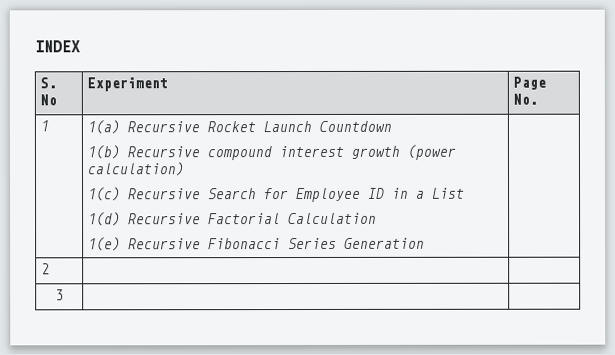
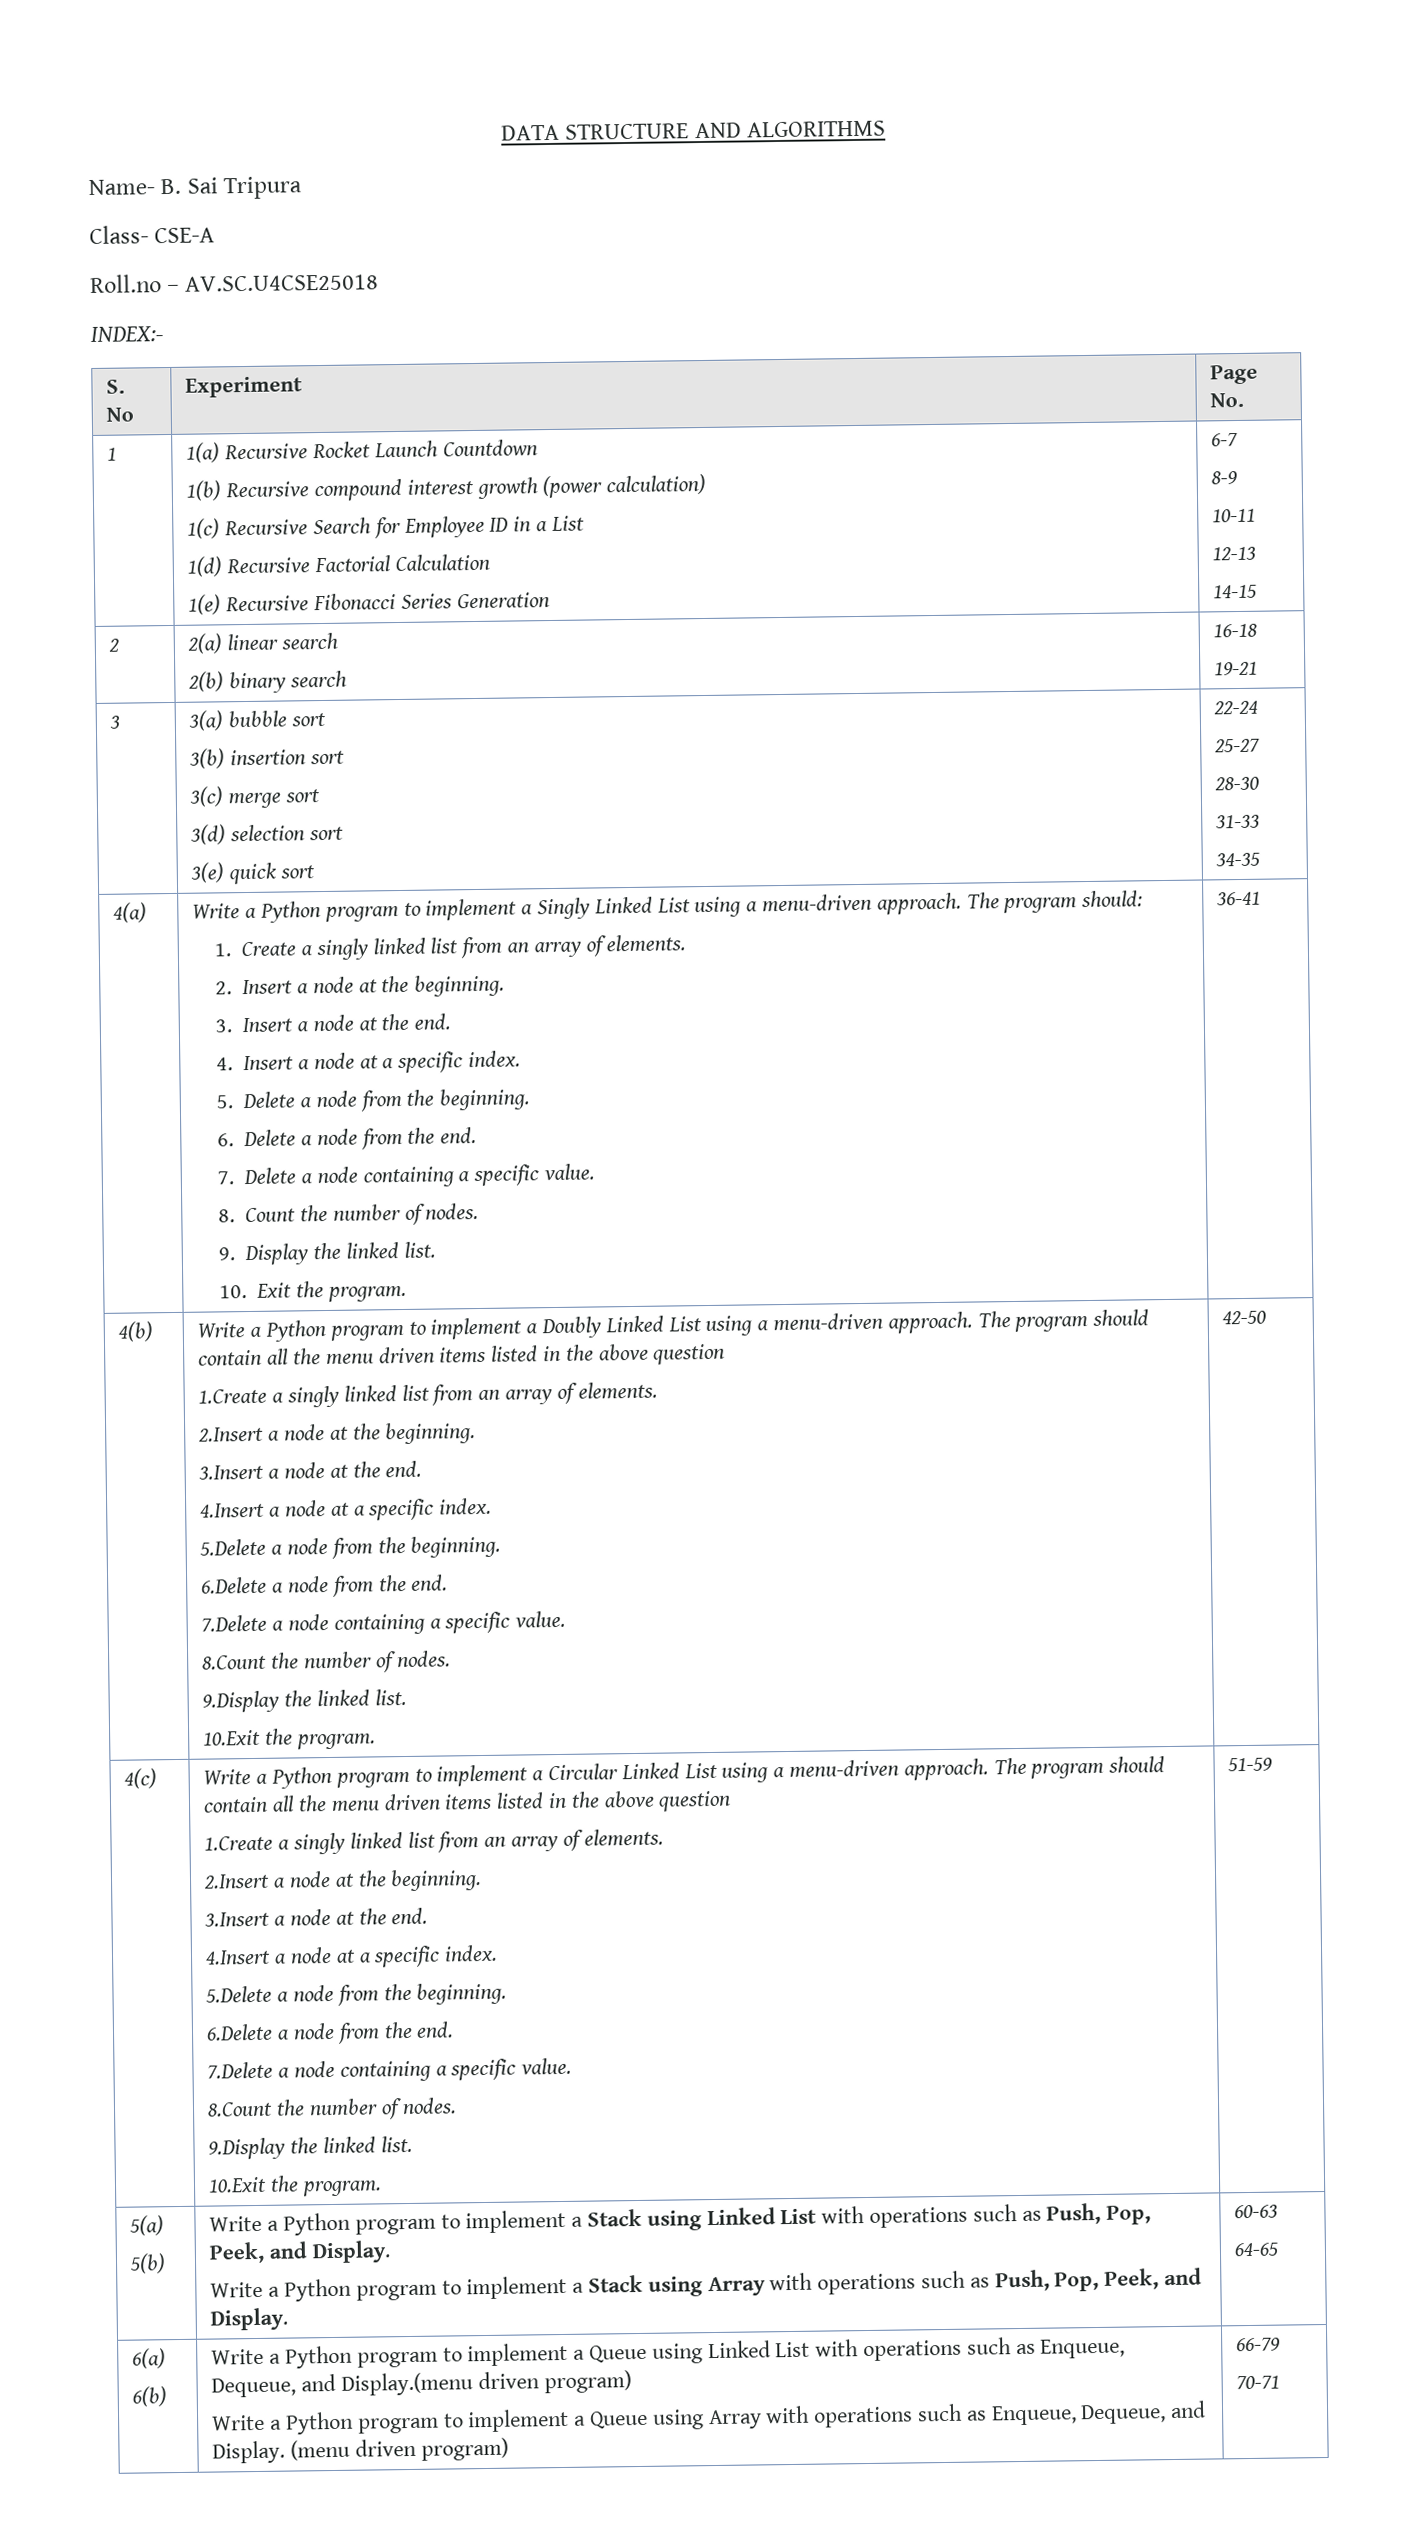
- INDEX
+ DATA STRUCTURE AND ALGORITHMS
+ Name- B. Sai Tripura
+ Class- CSE-A
+ Roll.no – AV.SC.U4CSE25018
+ INDEX:-
  1 | 1(a) Recursive Rocket Launch Countdown
  1(b) Recursive compound interest growth (power calculation)
  1(c) Recursive Search for Employee ID in a List
  1(d) Recursive Factorial Calculation
- 1(e) Recursive Fibonacci Series Generation |
- 2 | |
- 3 | |
+ 1(e) Recursive Fibonacci Series Generation | 6-7
+ 8-9
+ 10-11
+ 12-13
+ 14-15
+ 2 | 2(a) linear search
+ 2(b) binary search | 16-18
+ 19-21
+ 3 | 3(a) bubble sort
+ 3(b) insertion sort
+ 3(c) merge sort
+ 3(d) selection sort
+ 3(e) quick sort | 22-24
+ 25-27
+ 28-30
+ 31-33
+ 34-35
+ 4(a) | Write a Python program to implement a Singly Linked List using a menu-driven approach. The program should:
+ 1. Create a singly linked list from an array of elements.
+ 2. Insert a node at the beginning.
+ 3. Insert a node at the end.
+ 4. Insert a node at a specific index.
+ 5. Delete a node from the beginning.
+ 6. Delete a node from the end.
+ 7. Delete a node containing a specific value.
+ 8. Count the number of nodes.
+ 9. Display the linked list.
+ 10. Exit the program. | 36-41
+ 4(b) | Write a Python program to implement a Doubly Linked List using a menu-driven approach. The program should contain all the menu driven items listed in the above question
+ 1.Create a singly linked list from an array of elements.
+ 2.Insert a node at the beginning.
+ 3.Insert a node at the end.
+ 4.Insert a node at a specific index.
+ 5.Delete a node from the beginning.
+ 6.Delete a node from the end.
+ 7.Delete a node containing a specific value.
+ 8.Count the number of nodes.
+ 9.Display the linked list.
+ 10.Exit the program. | 42-50
+ 4(c) | Write a Python program to implement a Circular Linked List using a menu-driven approach. The program should contain all the menu driven items listed in the above question
+ 1.Create a singly linked list from an array of elements.
+ 2.Insert a node at the beginning.
+ 3.Insert a node at the end.
+ 4.Insert a node at a specific index.
+ 5.Delete a node from the beginning.
+ 6.Delete a node from the end.
+ 7.Delete a node containing a specific value.
+ 8.Count the number of nodes.
+ 9.Display the linked list.
+ 10.Exit the program. | 51-59
+ 5(a)
+ 5(b) | Write a Python program to implement a Stack using Linked List with operations such as Push, Pop, Peek, and Display.
+ Write a Python program to implement a Stack using Array with operations such as Push, Pop, Peek, and Display. | 60-63
+ 64-65
+ 6(a)
+ 6(b) | Write a Python program to implement a Queue using Linked List with operations such as Enqueue, Dequeue, and Display.(menu driven program)
+ Write a Python program to implement a Queue using Array with operations such as Enqueue, Dequeue, and Display. (menu driven program) | 66-79
+ 70-71

